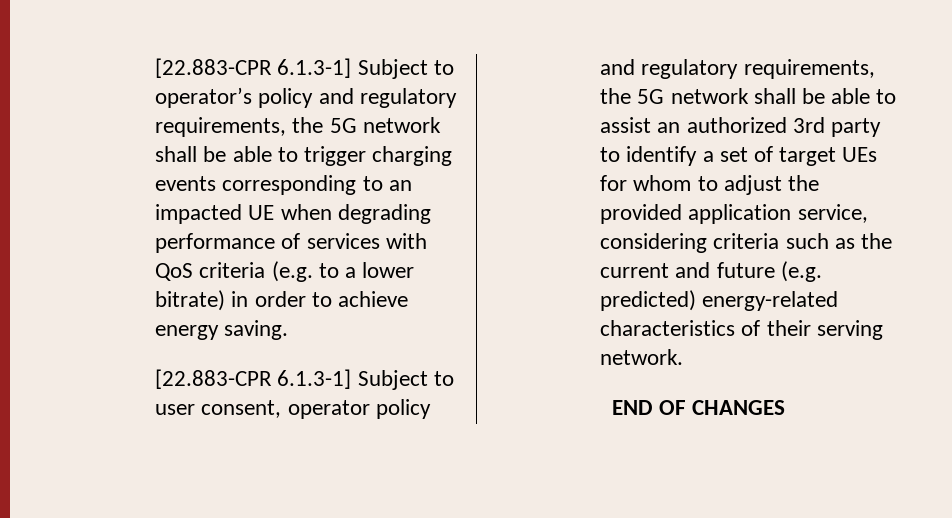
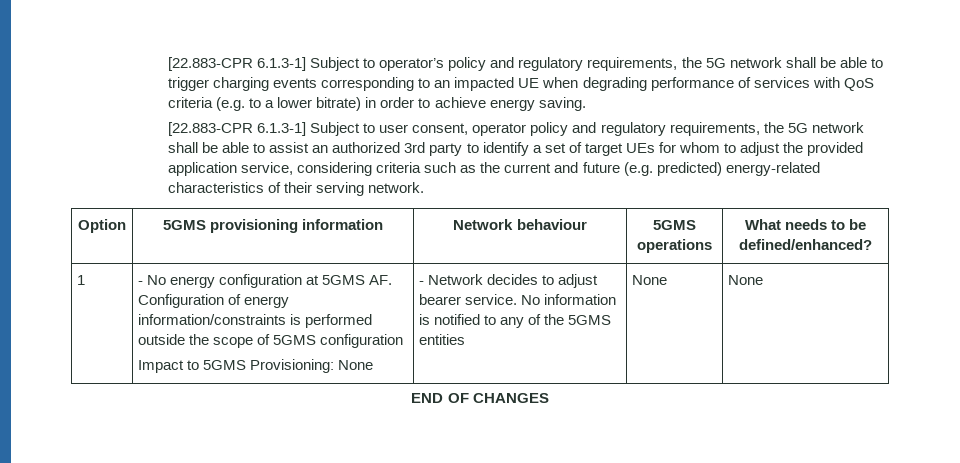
+ Option | 5GMS provisioning information | Network behaviour | 5GMS operations | What needs to be defined/enhanced?
+ 1 | - No energy configuration at 5GMS AF. Configuration of energy information/constraints is performed outside the scope of 5GMS configuration
+ Impact to 5GMS Provisioning: None | - Network decides to adjust bearer service. No information is notified to any of the 5GMS entities | None | None

